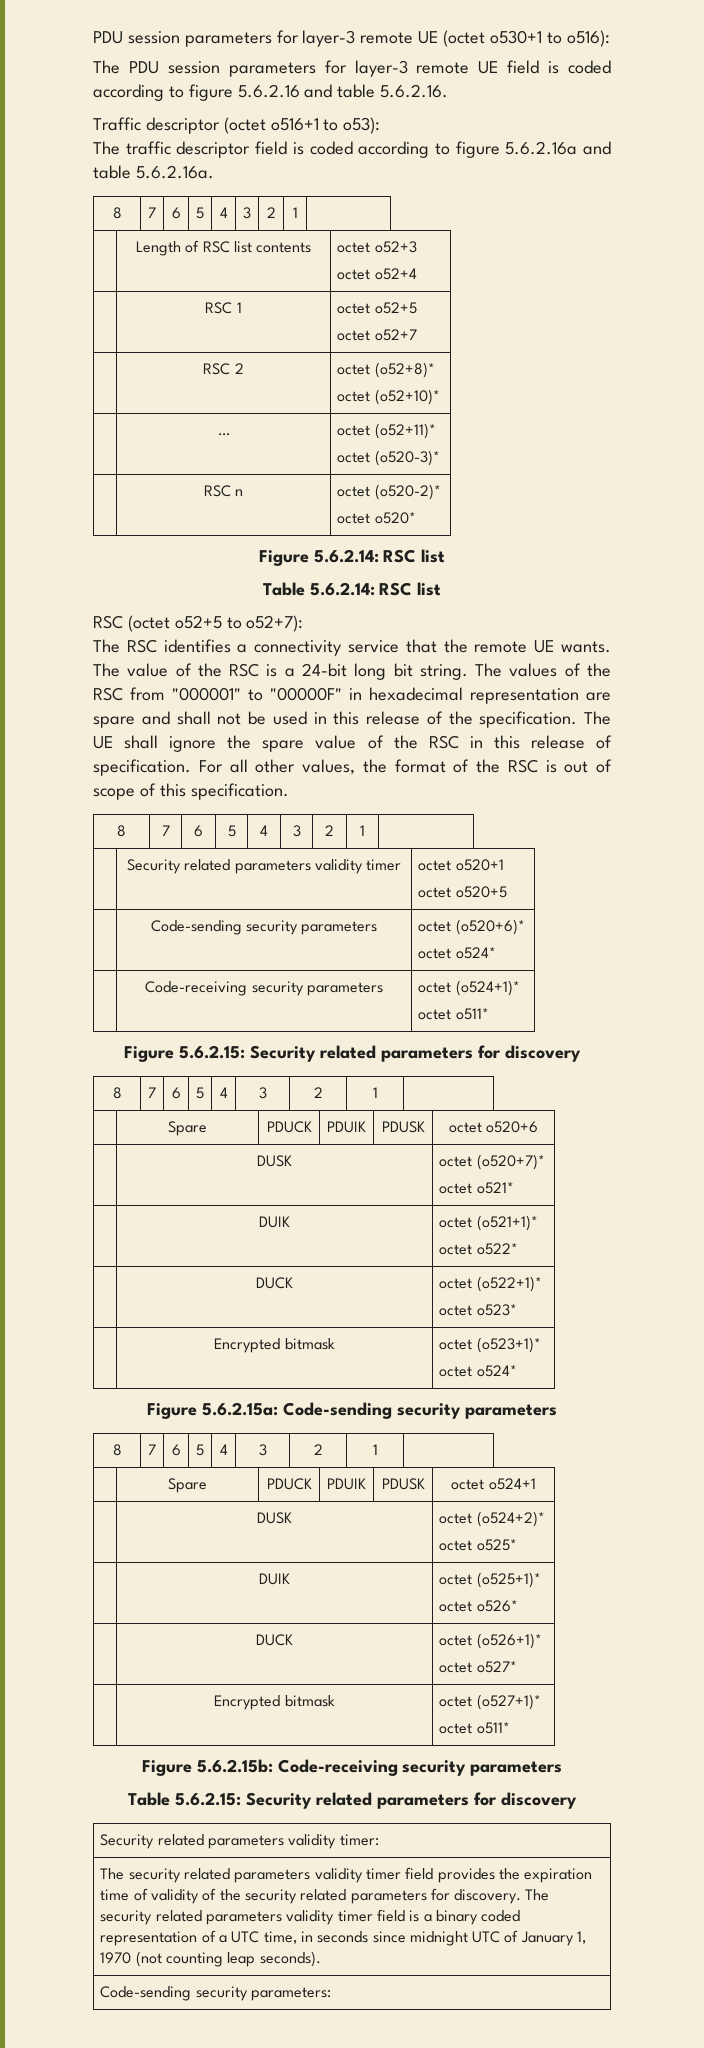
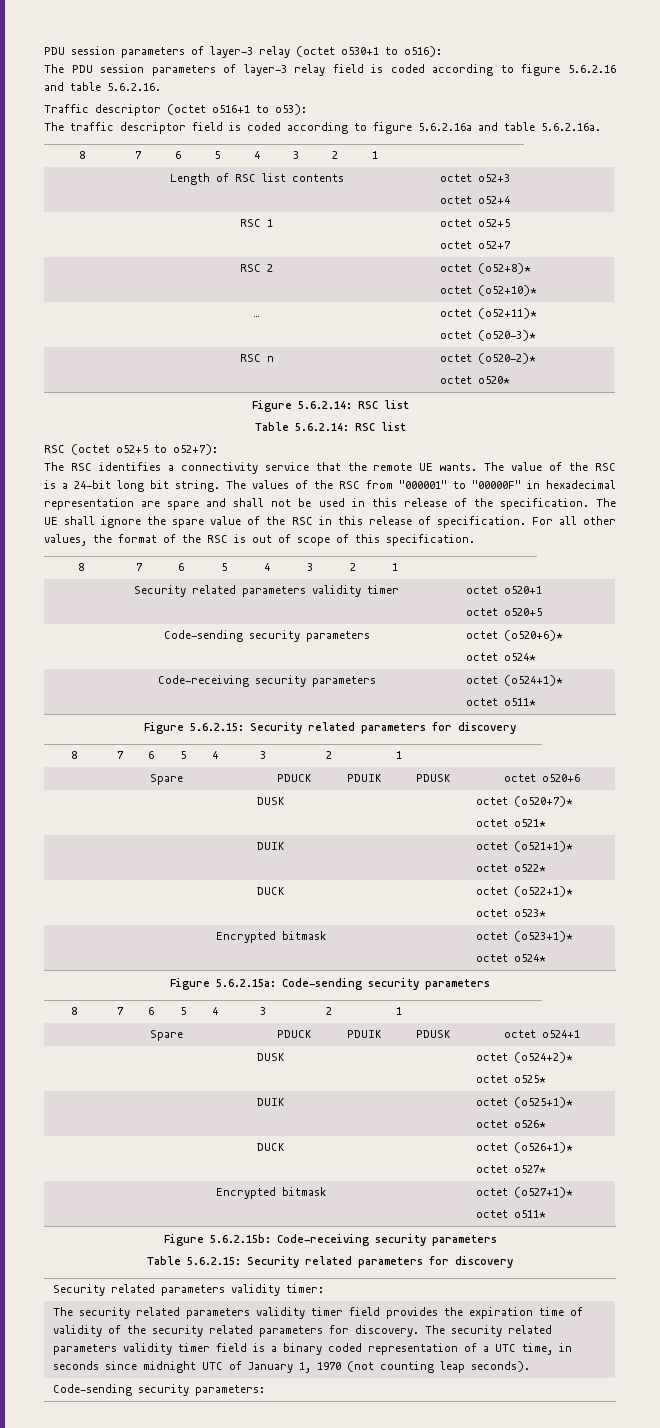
- PDU session parameters for layer-3 remote UE (octet o530+1 to o516):
+ PDU session parameters of layer-3 relay (octet o530+1 to o516):
- The PDU session parameters for layer-3 remote UE field is coded according to figure 5.6.2.16 and table 5.6.2.16.
+ The PDU session parameters of layer-3 relay field is coded according to figure 5.6.2.16 and table 5.6.2.16.

